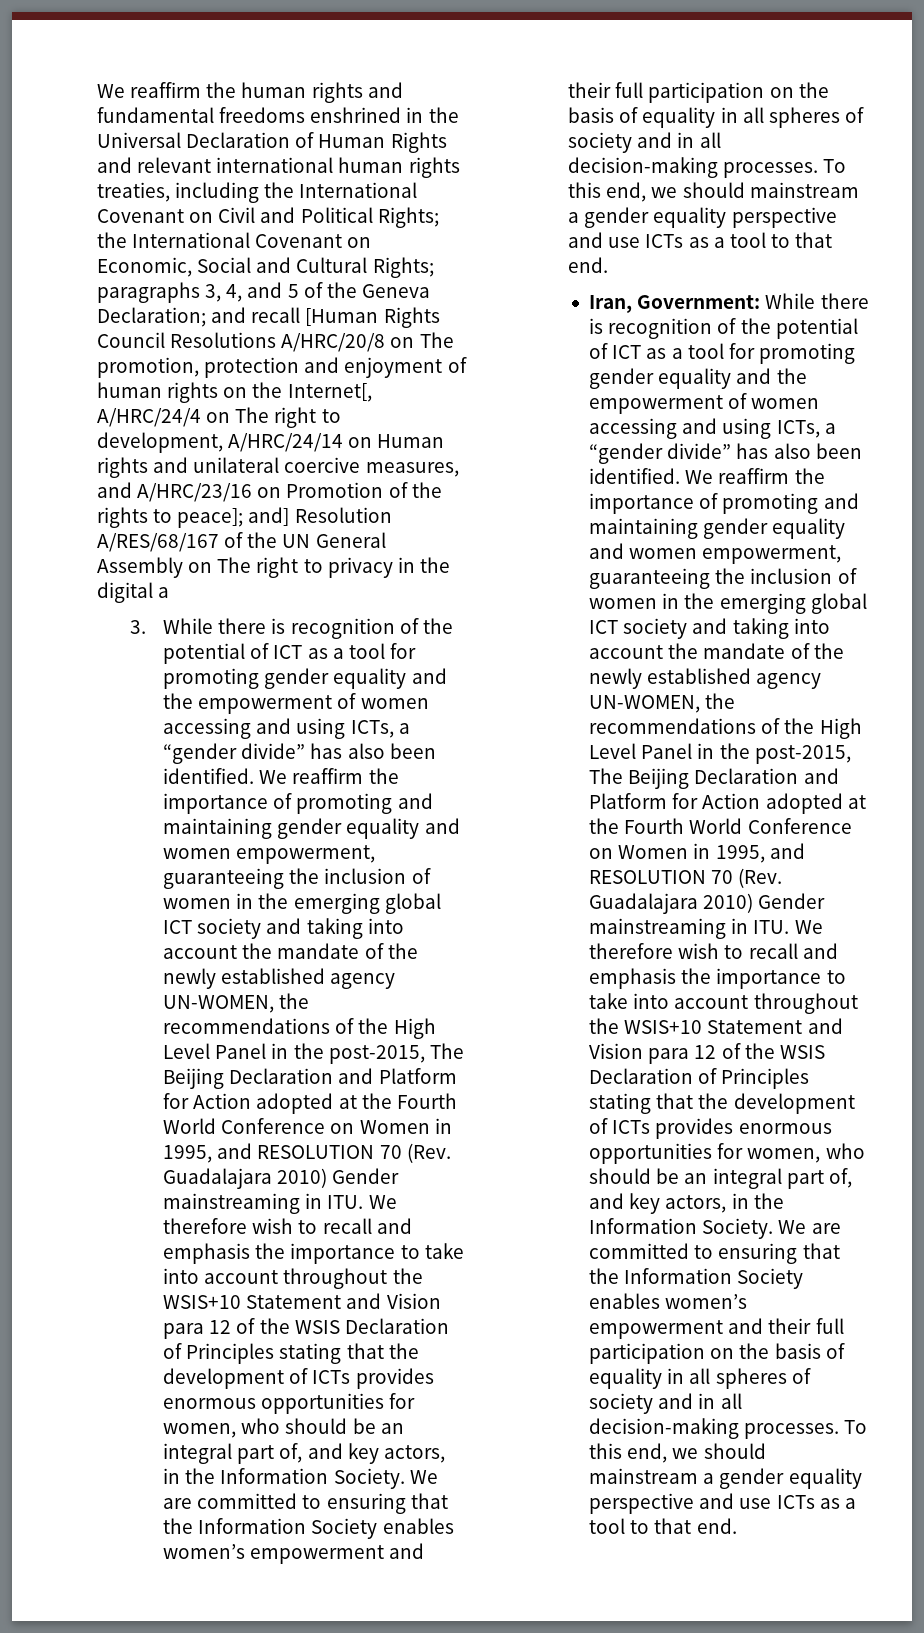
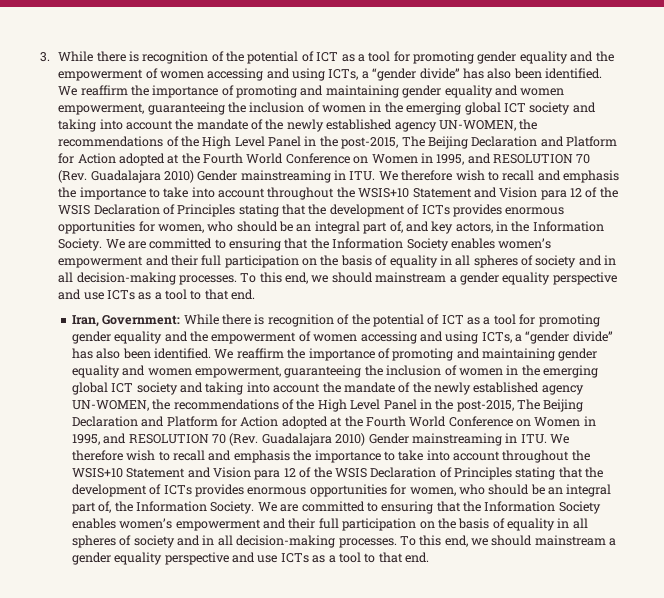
- We reaffirm the human rights and fundamental freedoms enshrined in the Universal Declaration of Human Rights and relevant international human rights treaties, including the International Covenant on Civil and Political Rights; the International Covenant on Economic, Social and Cultural Rights; paragraphs 3, 4, and 5 of the Geneva Declaration; and recall [Human Rights Council Resolutions A/HRC/20/8 on The promotion, protection and enjoyment of human rights on the Internet[, A/HRC/24/4 on The right to development, A/HRC/24/14 on Human rights and unilateral coercive measures, and A/HRC/23/16 on Promotion of the rights to peace]; and] Resolution A/RES/68/167 of the UN General Assembly on The right to privacy in the digital a
- Iran, Government: While there is recognition of the potential of ICT as a tool for promoting gender equality and the empowerment of women accessing and using ICTs, a “gender divide” has also been identified. We reaffirm the importance of promoting and maintaining gender equality and women empowerment, guaranteeing the inclusion of women in the emerging global ICT society and taking into account the mandate of the newly established agency UN-WOMEN, the recommendations of the High Level Panel in the post-2015, The Beijing Declaration and Platform for Action adopted at the Fourth World Conference on Women in 1995, and RESOLUTION 70 (Rev. Guadalajara 2010) Gender mainstreaming in ITU. We therefore wish to recall and emphasis the importance to take into account throughout the WSIS+10 Statement and Vision para 12 of the WSIS Declaration of Principles stating that the development of ICTs provides enormous opportunities for women, who should be an integral part of, and key actors, in the Information Society.
+ Iran, Government: While there is recognition of the potential of ICT as a tool for promoting gender equality and the empowerment of women accessing and using ICTs, a “gender divide” has also been identified. We reaffirm the importance of promoting and maintaining gender equality and women empowerment, guaranteeing the inclusion of women in the emerging global ICT society and taking into account the mandate of the newly established agency UN-WOMEN, the recommendations of the High Level Panel in the post-2015, The Beijing Declaration and Platform for Action adopted at the Fourth World Conference on Women in 1995, and RESOLUTION 70 (Rev. Guadalajara 2010) Gender mainstreaming in ITU. We therefore wish to recall and emphasis the importance to take into account throughout the WSIS+10 Statement and Vision para 12 of the WSIS Declaration of Principles stating that the development of ICTs provides enormous opportunities for women, who should be an integral part of, the Information Society.

